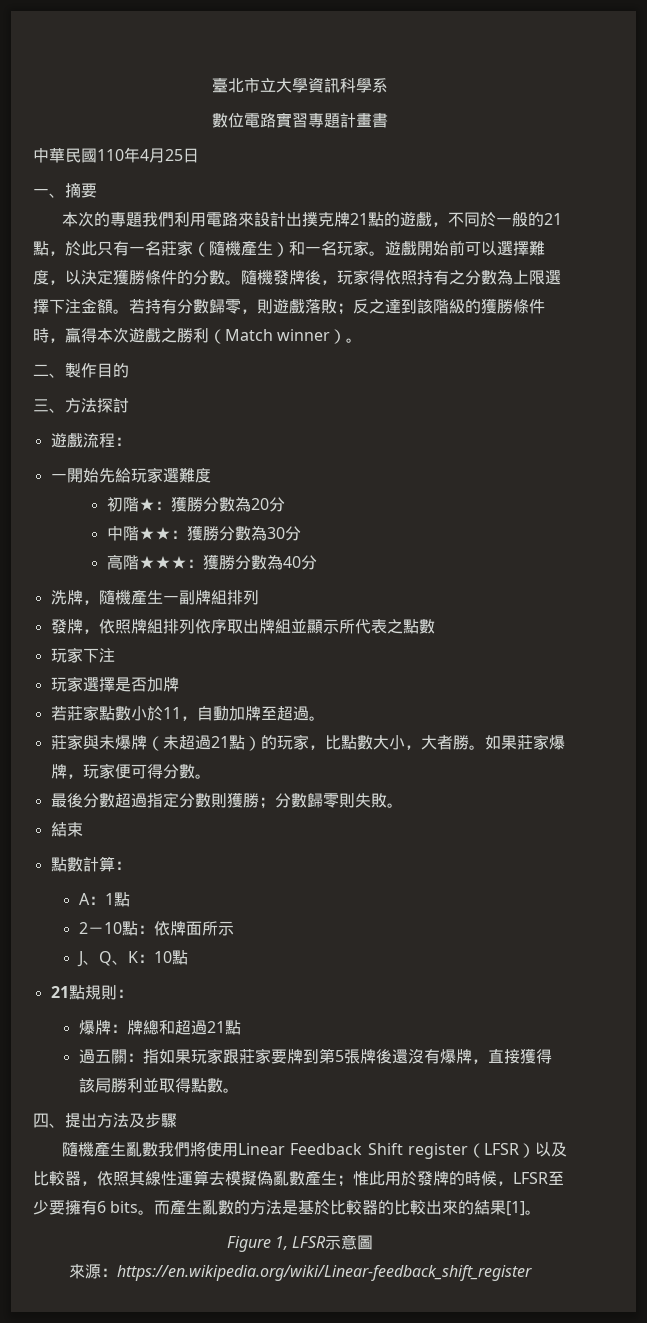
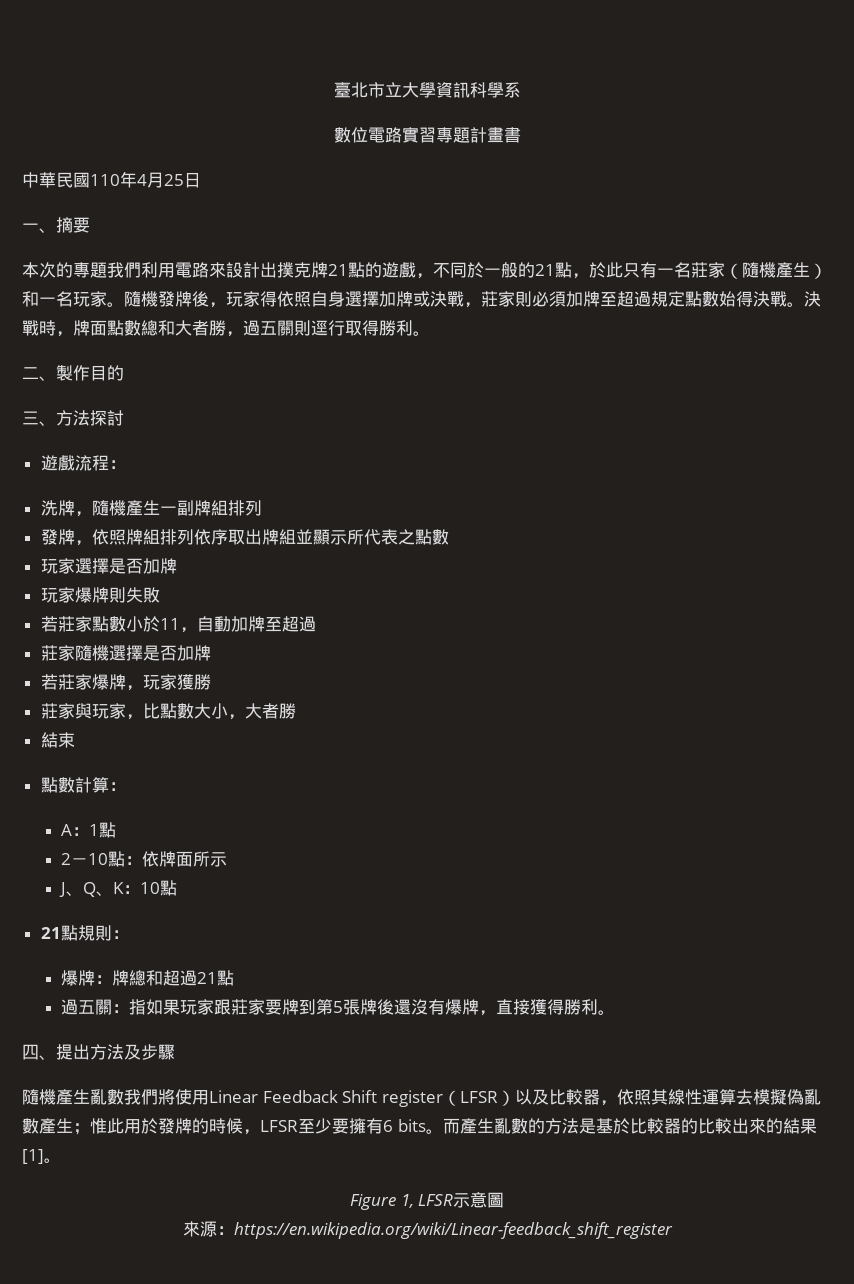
- 遊戲開始前可以選擇難度，以決定獲勝條件的分數。
- 隨機發牌後，玩家得依照持有之分數為上限選擇下注金額。若持有分數歸零，則遊戲落敗；反之達到該階級的獲勝條件時，贏得本次遊戲之勝利（Match winner）。
+ 隨機發牌後，玩家得依照自身選擇加牌或決戰，莊家則必須加牌至超過規定點數始得決戰。決戰時，牌面點數總和大者勝，過五關則逕行取得勝利。
- 一開始先給玩家選難度
- 初階★：獲勝分數為20分
- 中階★★：獲勝分數為30分
- 高階★★★：獲勝分數為40分
- 玩家下注
+ 玩家爆牌則失敗
- 若莊家點數小於11，自動加牌至超過。
- 莊家與未爆牌（未超過21點）的玩家，比點數大小，大者勝。如果莊家爆牌，玩家便可得分數。
- 最後分數超過指定分數則獲勝；分數歸零則失敗。
+ 若莊家點數小於11，自動加牌至超過
+ 莊家隨機選擇是否加牌
+ 若莊家爆牌，玩家獲勝
+ 莊家與玩家，比點數大小，大者勝
- 過五關：指如果玩家跟莊家要牌到第5張牌後還沒有爆牌，直接獲得該局勝利並取得點數。
+ 過五關：指如果玩家跟莊家要牌到第5張牌後還沒有爆牌，直接獲得勝利。

